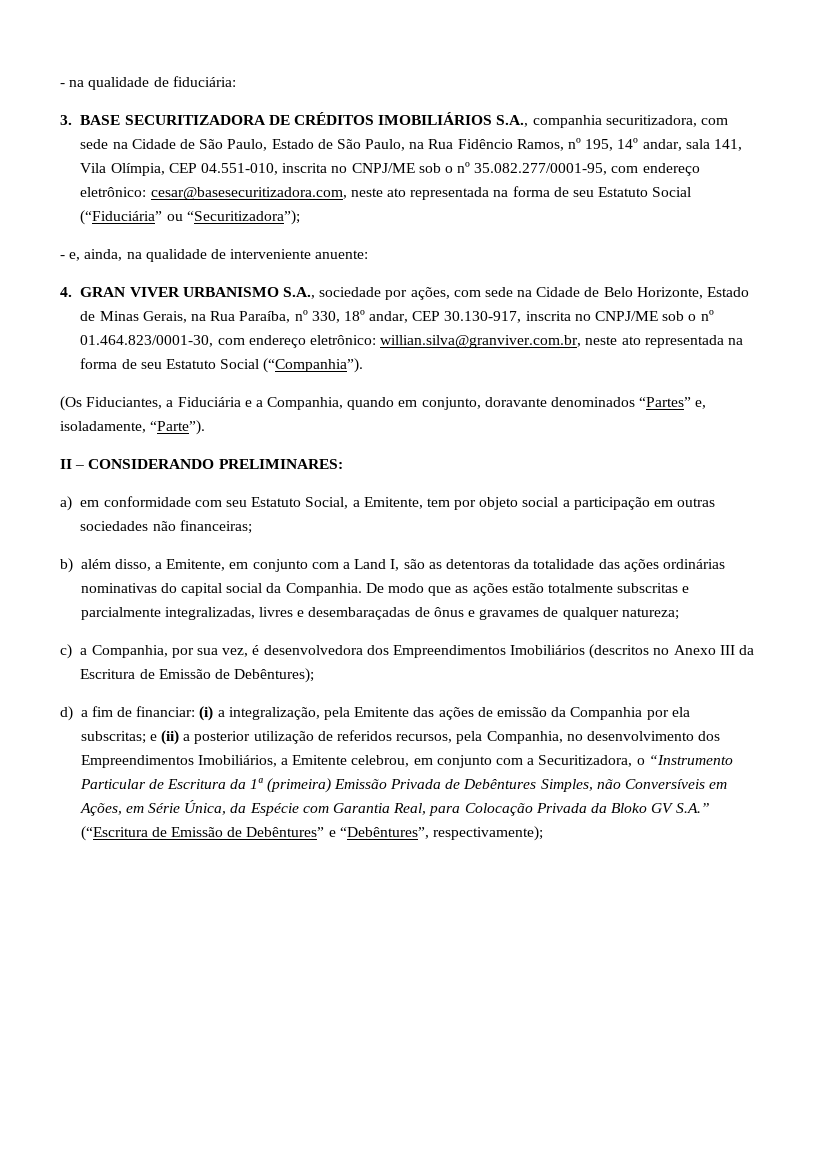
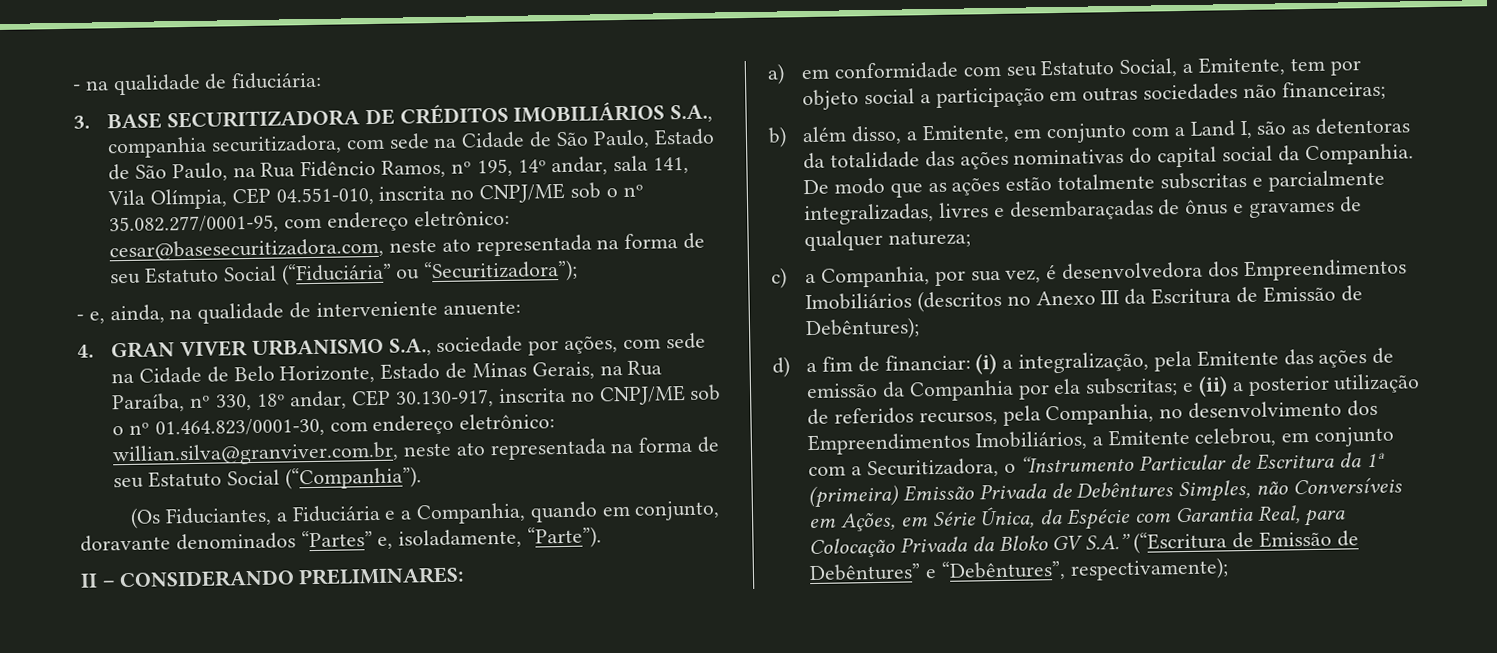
- b) além disso, a Emitente, em conjunto com a Land I, são as detentoras da totalidade das ações ordinárias nominativas do capital social da Companhia.
+ b) além disso, a Emitente, em conjunto com a Land I, são as detentoras da totalidade das ações nominativas do capital social da Companhia.

